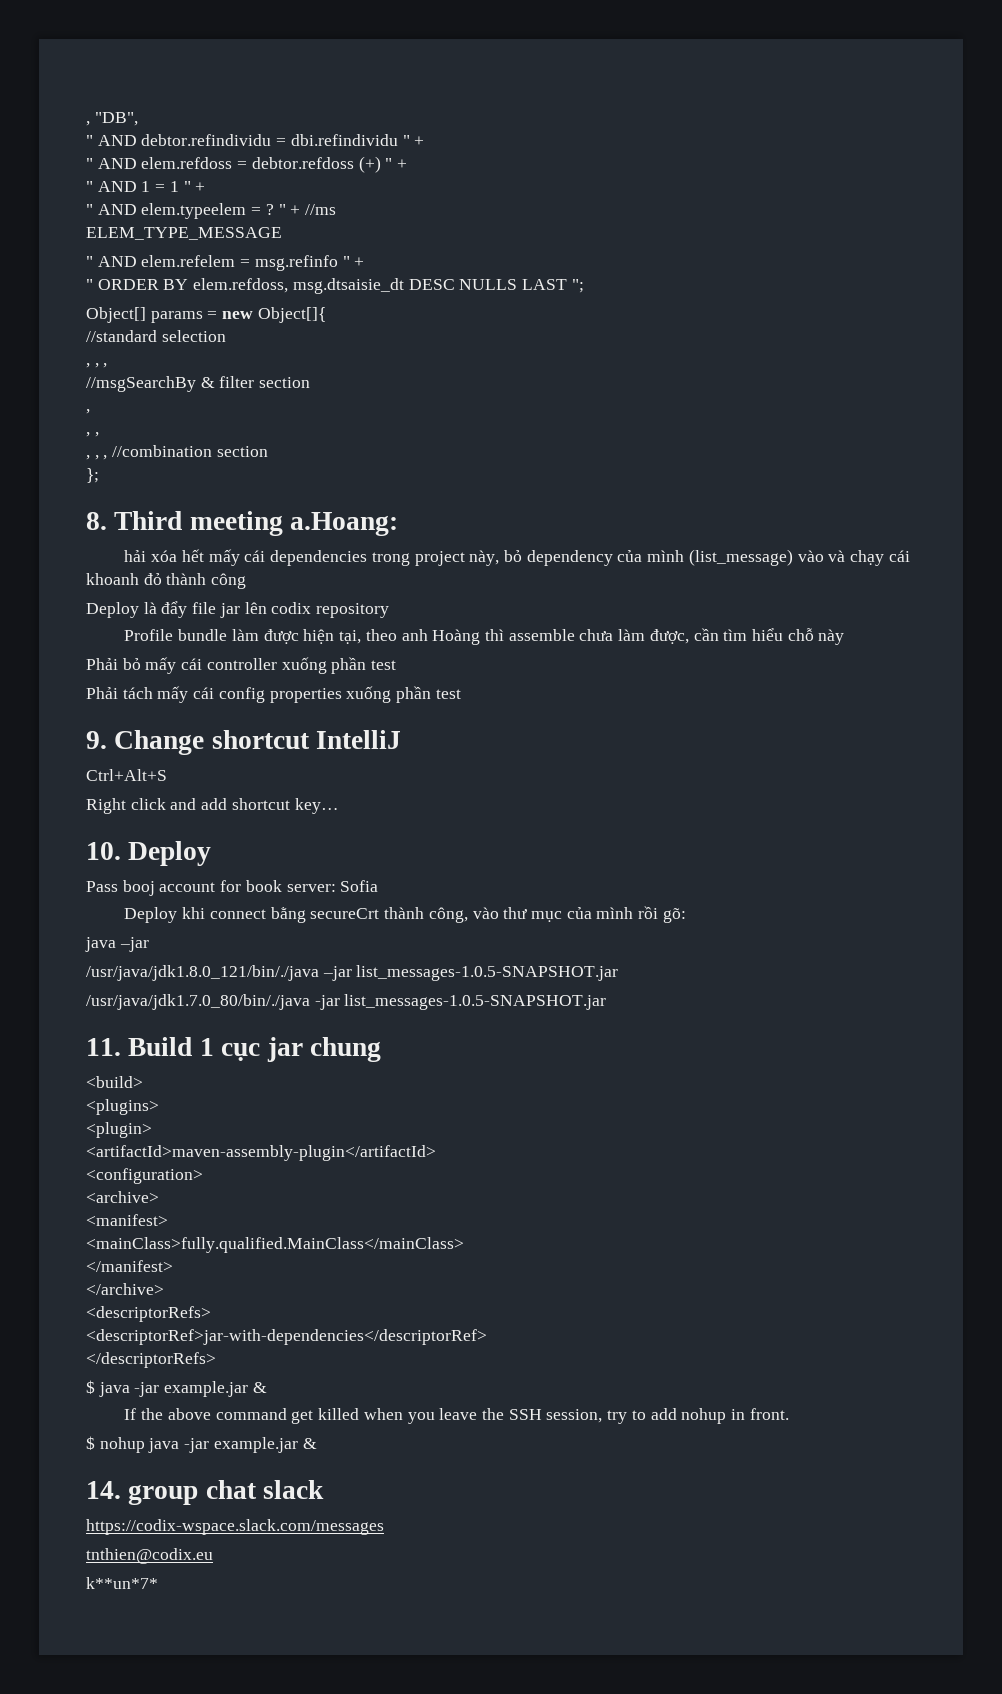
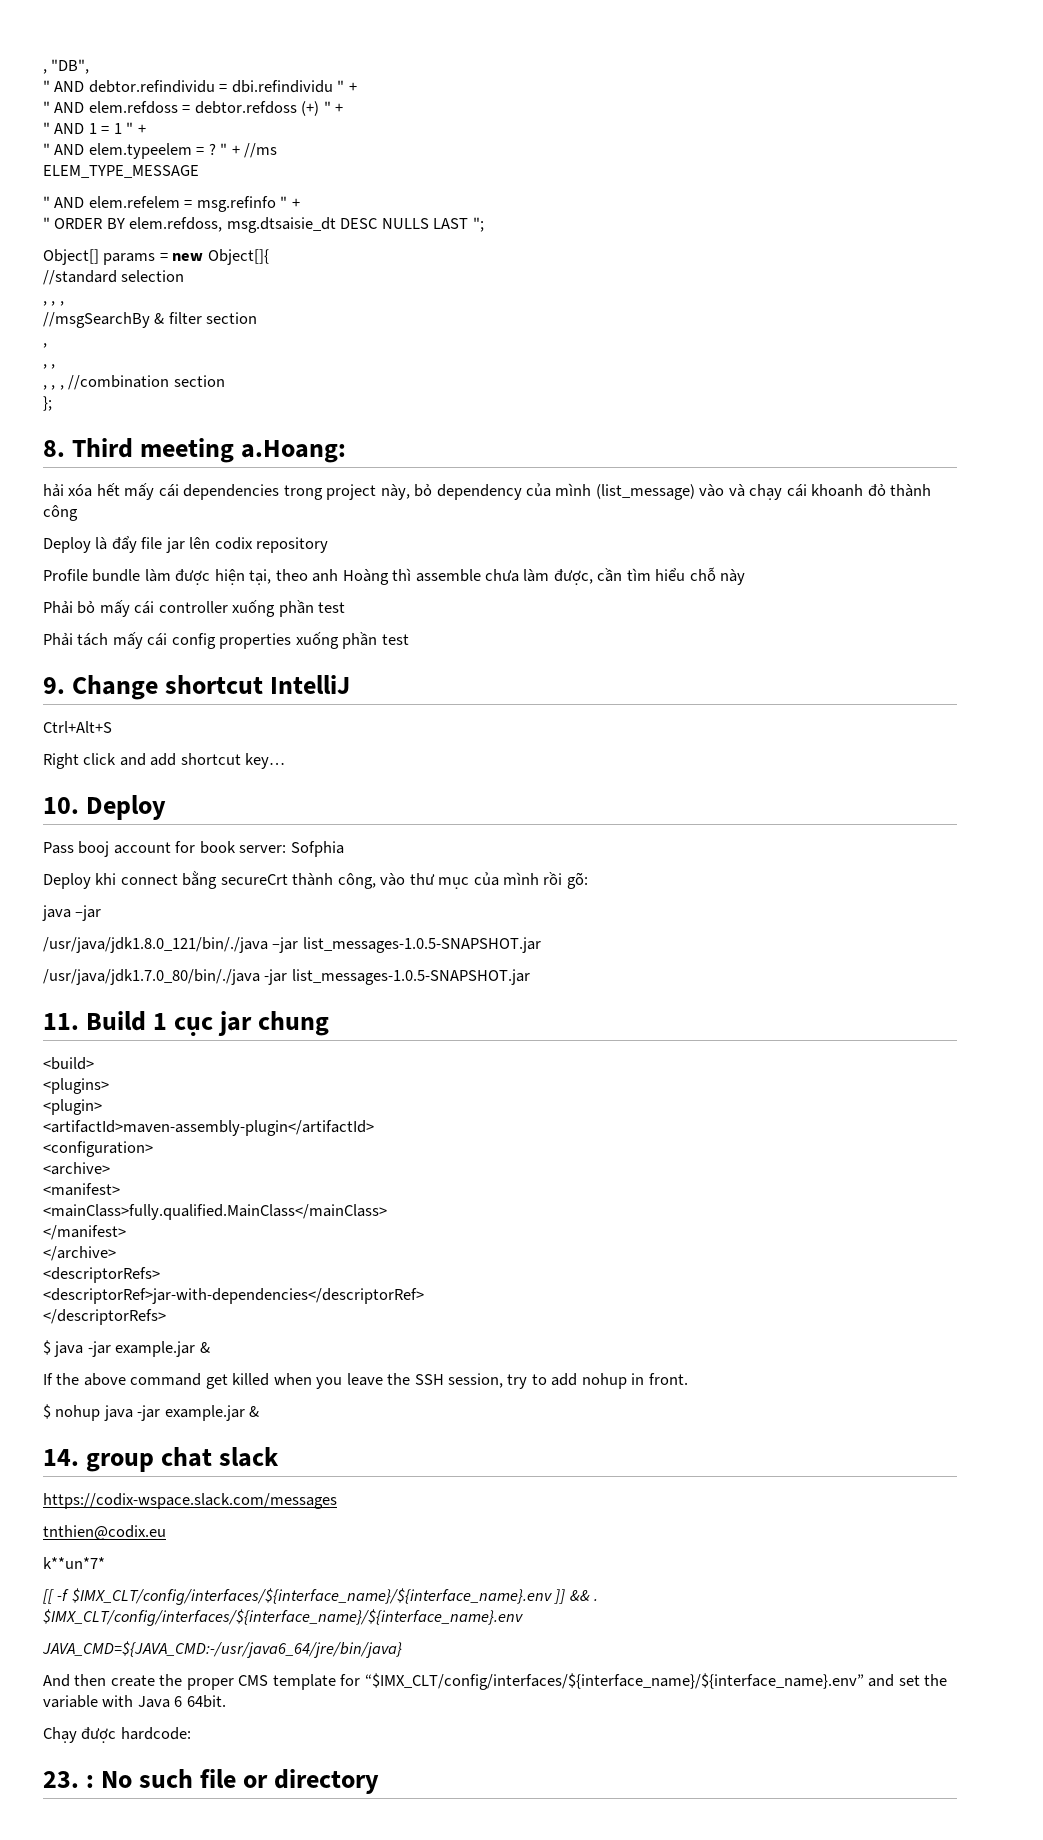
- Pass booj account for book server: Sofia
+ Pass booj account for book server: Sofphia
+ [[ -f $IMX_CLT/config/interfaces/${interface_name}/${interface_name}.env ]] && . $IMX_CLT/config/interfaces/${interface_name}/${interface_name}.env
+ JAVA_CMD=${JAVA_CMD:-/usr/java6_64/jre/bin/java}
+ And then create the proper CMS template for “$IMX_CLT/config/interfaces/${interface_name}/${interface_name}.env” and set the variable with Java 6 64bit.
+ Chạy được hardcode:
+ 23. : No such file or directory

